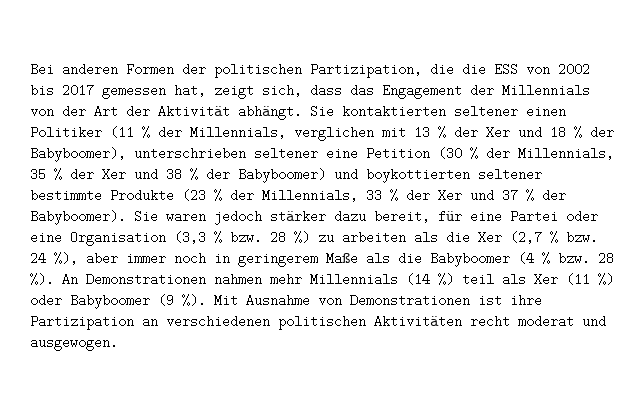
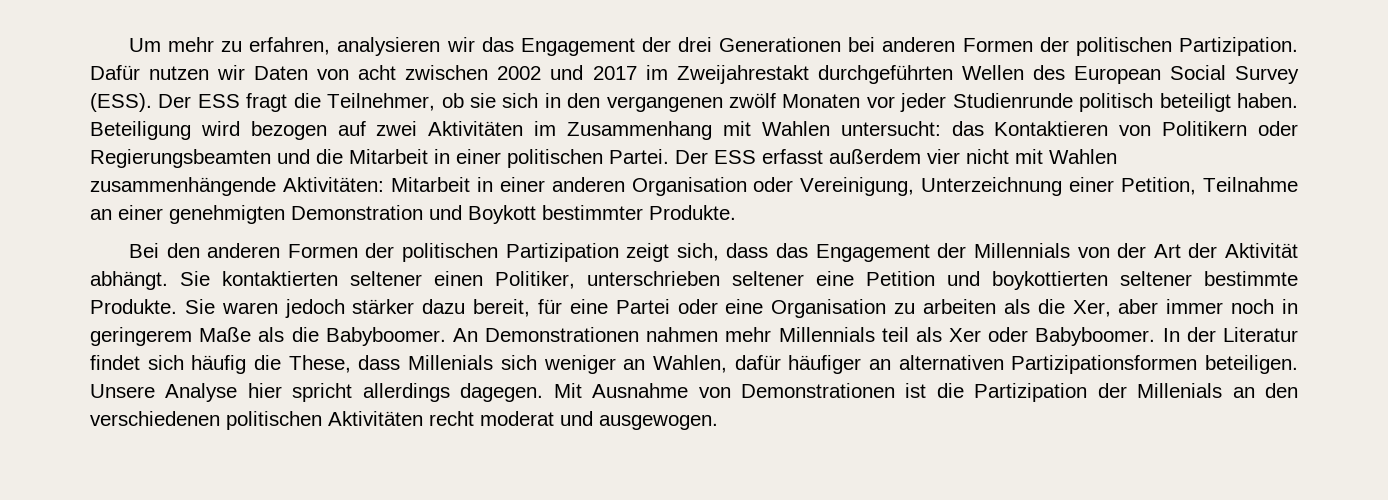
- Bei anderen Formen der politischen Partizipation, die die ESS von 2002 bis 2017 gemessen hat, zeigt sich, dass das Engagement der Millennials von der Art der Aktivität abhängt.
+ Um mehr zu erfahren, analysieren wir das Engagement der drei Generationen bei anderen Formen der politischen Partizipation. Dafür nutzen wir Daten von acht zwischen 2002 und 2017 im Zweijahrestakt durchgeführten Wellen des European Social Survey (ESS). Der ESS fragt die Teilnehmer, ob sie sich in den vergangenen zwölf Monaten vor jeder Studienrunde politisch beteiligt haben. Beteiligung wird bezogen auf zwei Aktivitäten im Zusammenhang mit Wahlen untersucht: das Kontaktieren von Politikern oder Regierungsbeamten und die Mitarbeit in einer politischen Partei. Der ESS erfasst außerdem vier nicht mit Wahlen zusammenhängende Aktivitäten: Mitarbeit in einer anderen Organisation oder Vereinigung, Unterzeichnung einer Petition, Teilnahme an einer genehmigten Demonstration und Boykott bestimmter Produkte.
+ Bei den anderen Formen der politischen Partizipation zeigt sich, dass das Engagement der Millennials von der Art der Aktivität abhängt.
- Sie kontaktierten seltener einen Politiker (11 % der Millennials, verglichen mit 13 % der Xer und 18 % der Babyboomer), unterschrieben seltener eine Petition (30 % der Millennials, 35 % der Xer und 38 % der Babyboomer) und boykottierten seltener bestimmte Produkte (23 % der Millennials, 33 % der Xer und 37 % der Babyboomer).
+ Sie kontaktierten seltener einen Politiker, unterschrieben seltener eine Petition und boykottierten seltener bestimmte Produkte.
- Sie waren jedoch stärker dazu bereit, für eine Partei oder eine Organisation (3,3 % bzw. 28 %) zu arbeiten als die Xer (2,7 % bzw. 24 %), aber immer noch in geringerem Maße als die Babyboomer (4 % bzw. 28 %).
+ Sie waren jedoch stärker dazu bereit, für eine Partei oder eine Organisation zu arbeiten als die Xer, aber immer noch in geringerem Maße als die Babyboomer.
- An Demonstrationen nahmen mehr Millennials (14 %) teil als Xer (11 %) oder Babyboomer (9 %).
+ An Demonstrationen nahmen mehr Millennials teil als Xer oder Babyboomer. In der Literatur findet sich häufig die These, dass Millenials sich weniger an Wahlen, dafür häufiger an alternativen Partizipationsformen beteiligen. Unsere Analyse hier spricht allerdings dagegen.
- Mit Ausnahme von Demonstrationen ist ihre Partizipation an verschiedenen politischen Aktivitäten recht moderat und ausgewogen.
+ Mit Ausnahme von Demonstrationen ist die Partizipation der Millenials an den verschiedenen politischen Aktivitäten recht moderat und ausgewogen.

